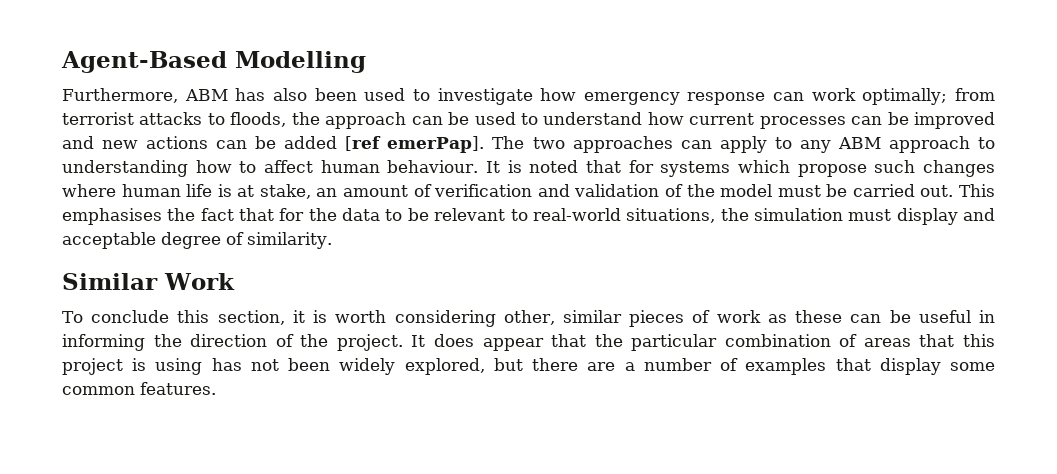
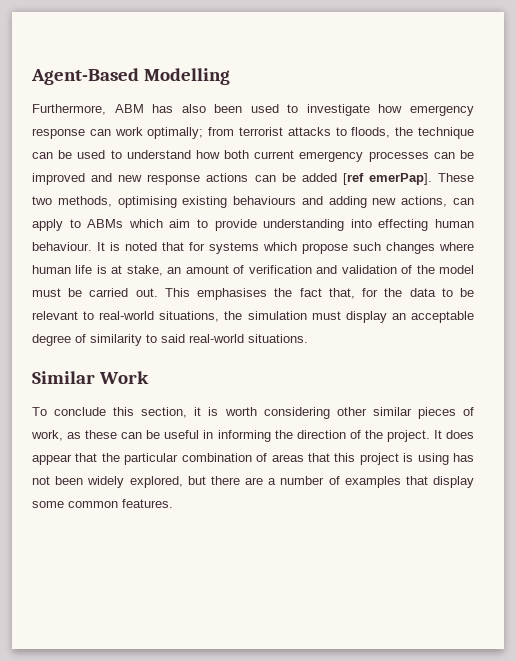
- Furthermore, ABM has also been used to investigate how emergency response can work optimally; from terrorist attacks to floods, the approach can be used to understand how current processes can be improved and new actions can be added [ref emerPap].
+ Furthermore, ABM has also been used to investigate how emergency response can work optimally; from terrorist attacks to floods, the technique can be used to understand how both current emergency processes can be improved and new response actions can be added [ref emerPap].
- The two approaches can apply to any ABM approach to understanding how to affect human behaviour.
+ These two methods, optimising existing behaviours and adding new actions, can apply to ABMs which aim to provide understanding into effecting human behaviour.
- This emphasises the fact that for the data to be relevant to real-world situations, the simulation must display and acceptable degree of similarity.
+ This emphasises the fact that, for the data to be relevant to real-world situations, the simulation must display an acceptable degree of similarity to said real-world situations.
- To conclude this section, it is worth considering other, similar pieces of work as these can be useful in informing the direction of the project.
+ To conclude this section, it is worth considering other similar pieces of work, as these can be useful in informing the direction of the project.

